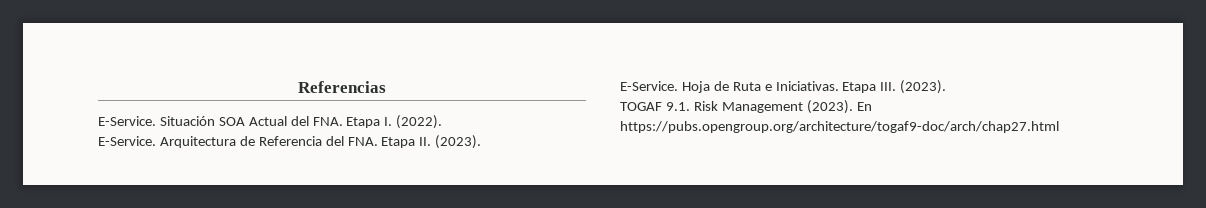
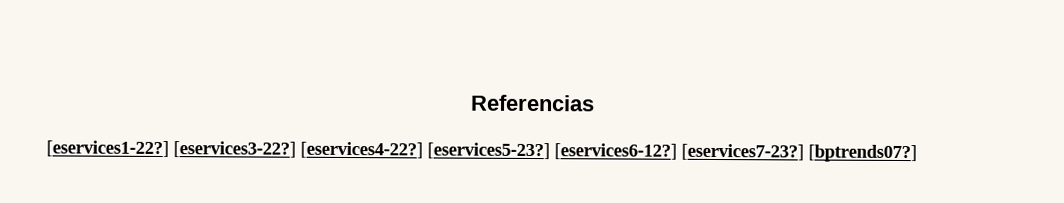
- E-Service. Situación SOA Actual del FNA. Etapa I. (2022).
- E-Service. Arquitectura de Referencia del FNA. Etapa II. (2023).
- E-Service. Hoja de Ruta e Iniciativas. Etapa III. (2023).
- TOGAF 9.1. Risk Management (2023). En https://pubs.opengroup.org/architecture/togaf9-doc/arch/chap27.html
+ [eservices1-22?] [eservices3-22?] [eservices4-22?] [eservices5-23?] [eservices6-12?] [eservices7-23?] [bptrends07?]

